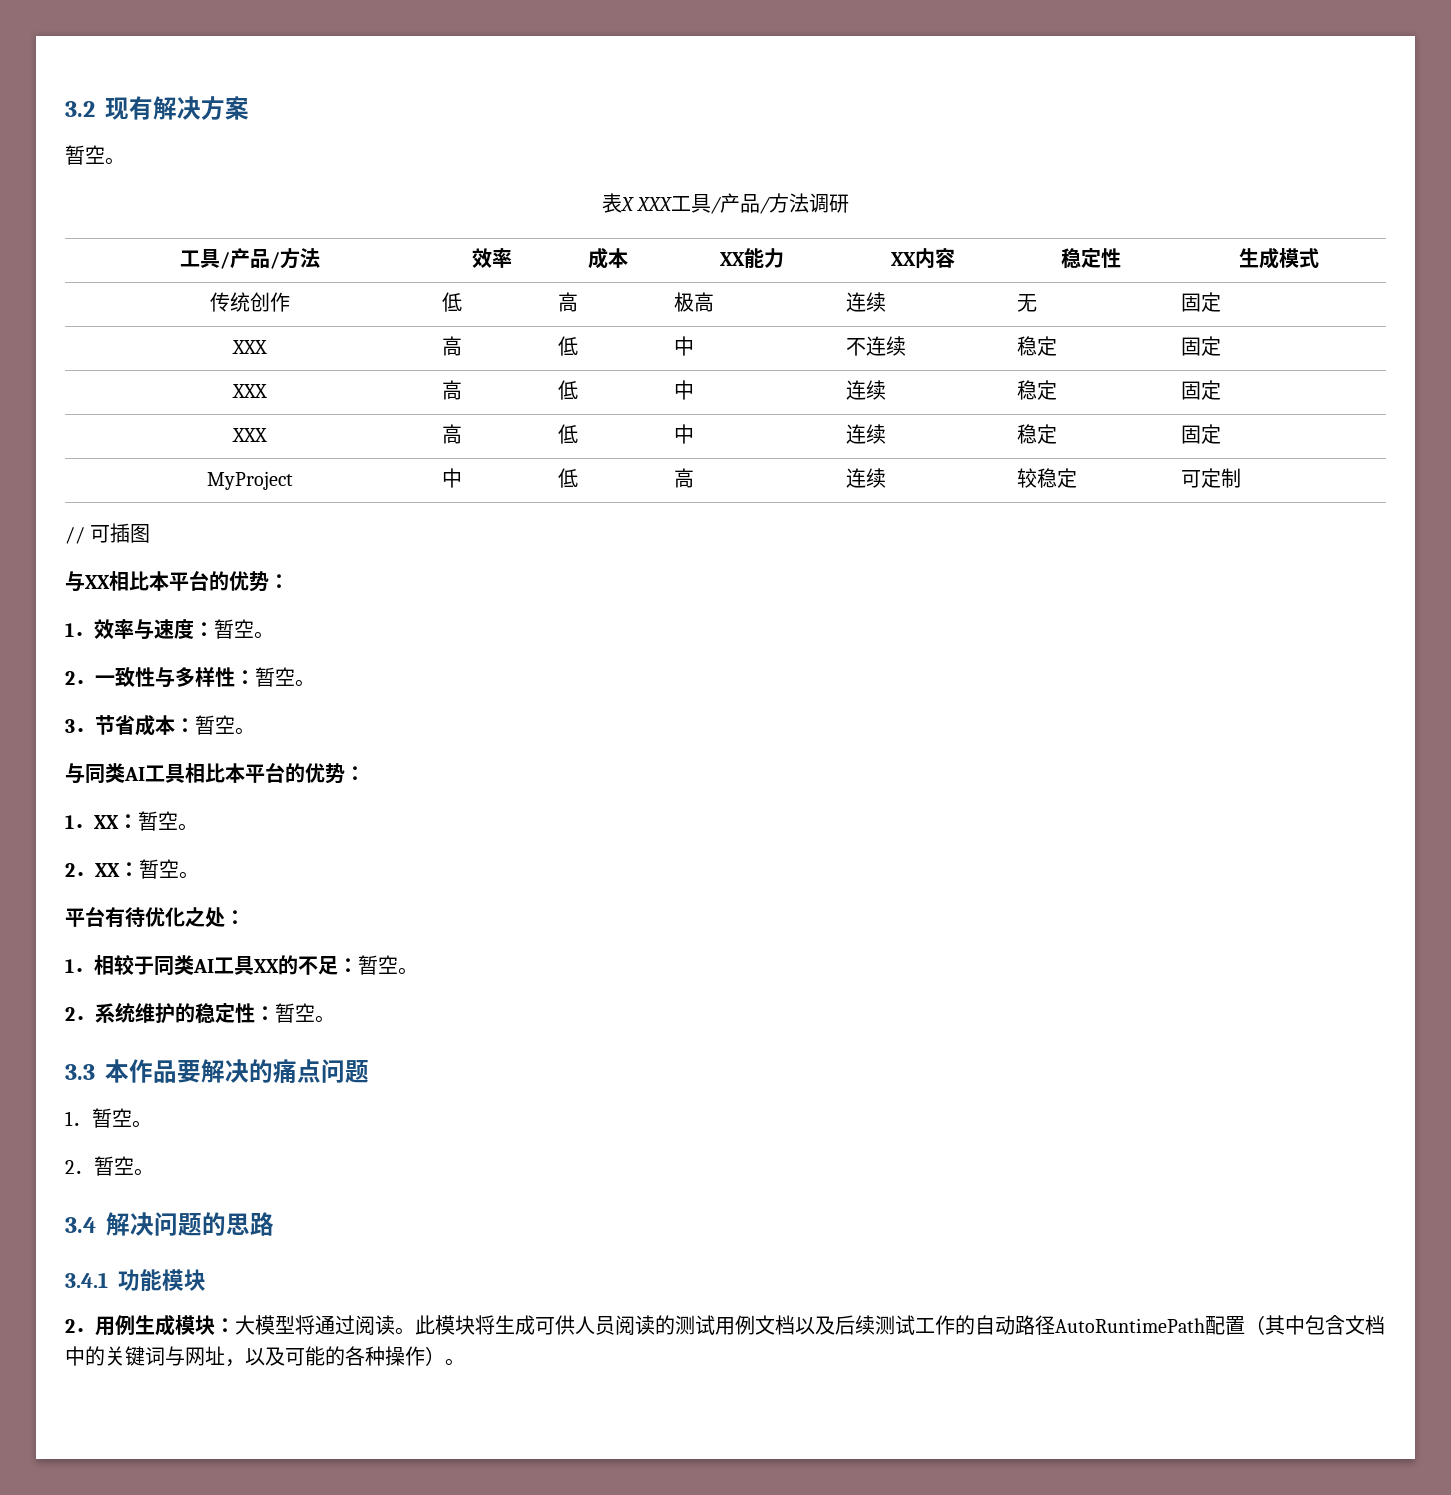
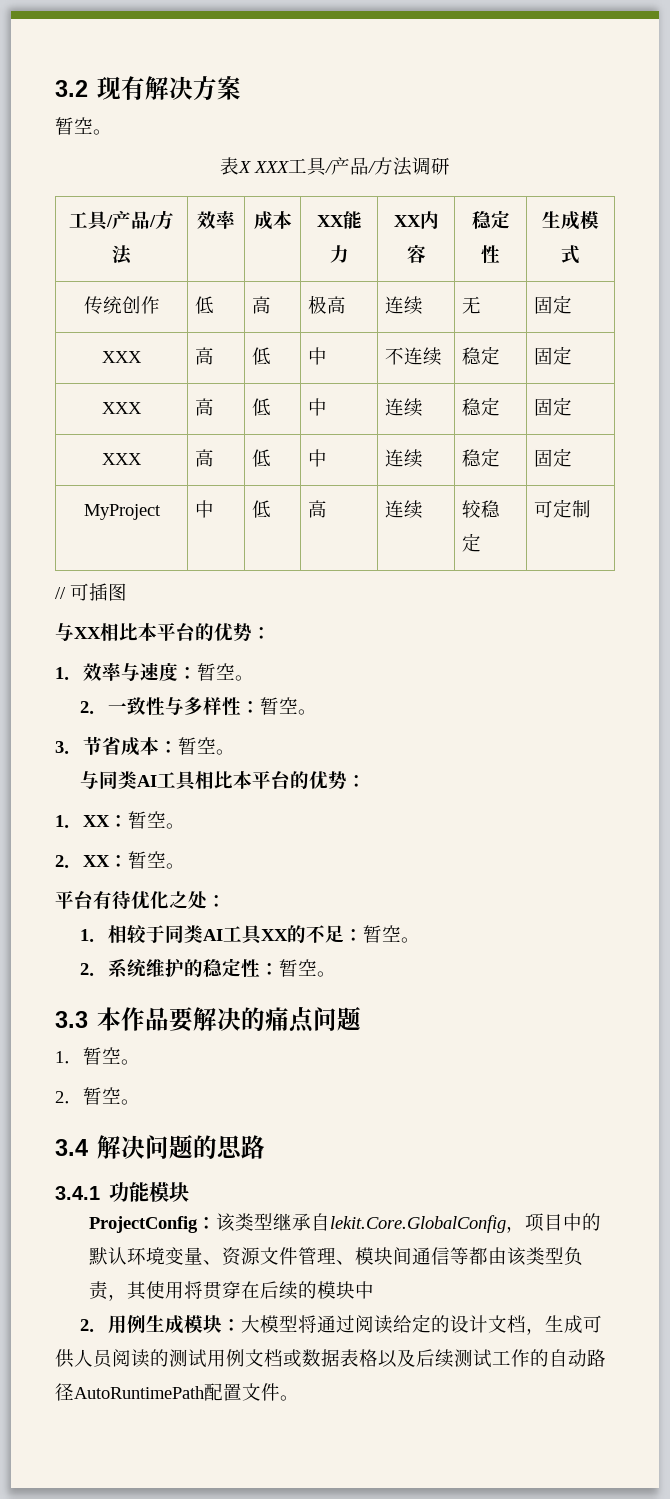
+ ProjectConfig：该类型继承自lekit.Core.GlobalConfig，项目中的默认环境变量、资源文件管理、模块间通信等都由该类型负责，其使用将贯穿在后续的模块中
- 2．用例生成模块：大模型将通过阅读。此模块将生成可供人员阅读的测试用例文档以及后续测试工作的自动路径AutoRuntimePath配置（其中包含文档中的关键词与网址，以及可能的各种操作）。
+ 2．用例生成模块：大模型将通过阅读给定的设计文档，生成可供人员阅读的测试用例文档或数据表格以及后续测试工作的自动路径AutoRuntimePath配置文件。

